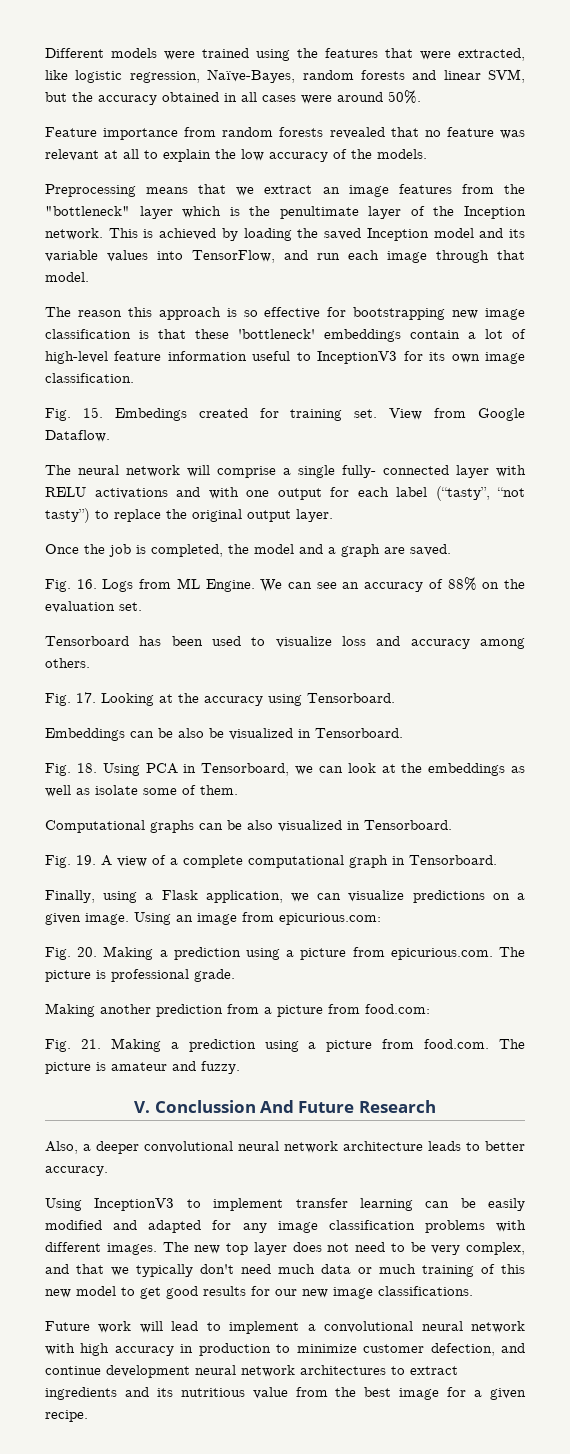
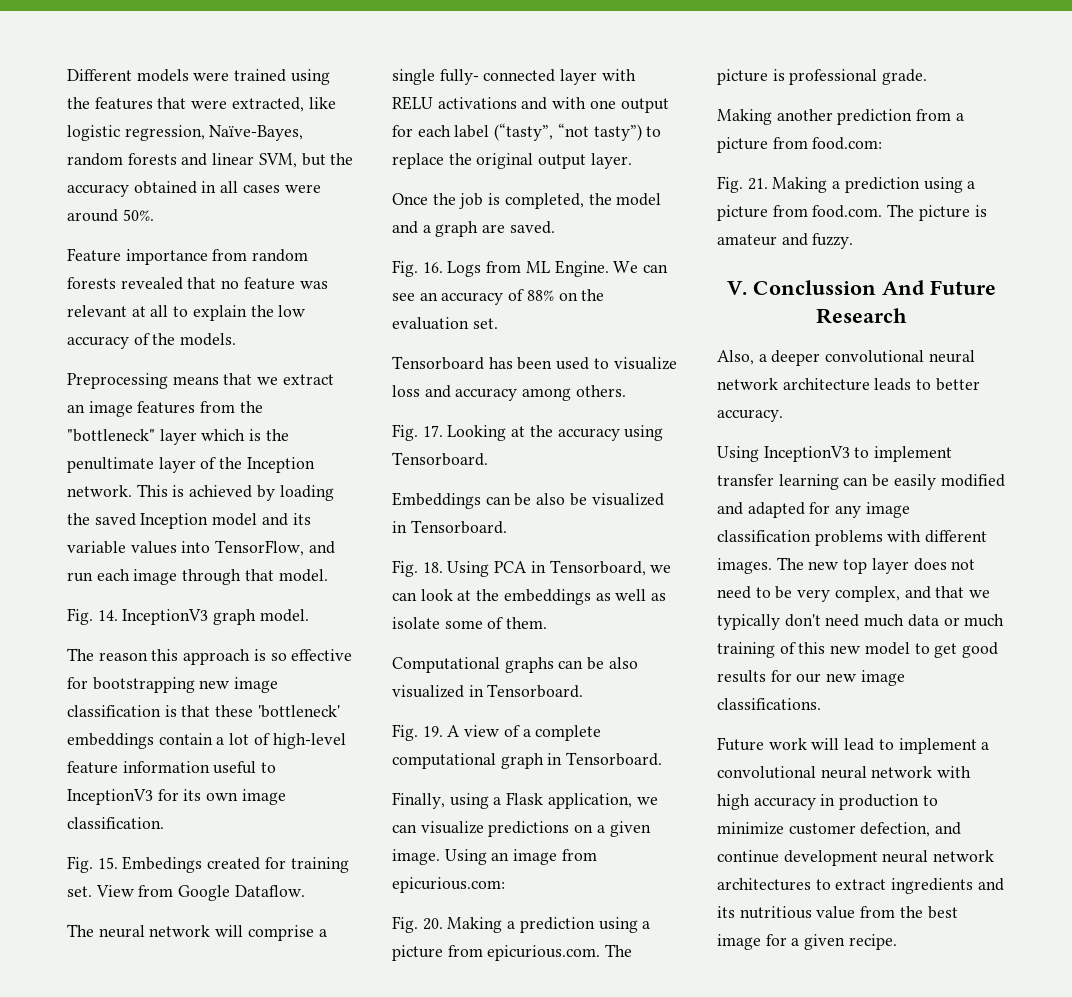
+ Fig. 14. InceptionV3 graph model.

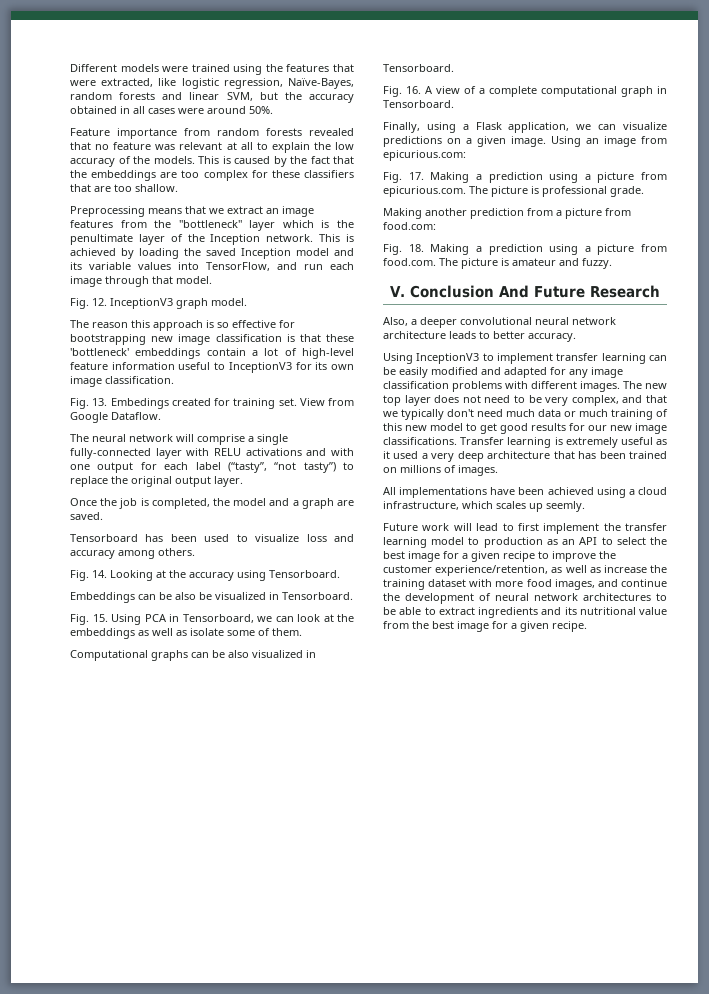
+ This is caused by the fact that the embeddings are too complex for these classifiers that are too shallow.
- Fig. 14. InceptionV3 graph model.
+ Fig. 12. InceptionV3 graph model.
- Fig. 15. Embedings created for training set.
+ Fig. 13. Embedings created for training set.
- The neural network will comprise a single fully- connected layer with RELU activations and with one output for each label (“tasty”, “not tasty”) to replace the original output layer.
+ The neural network will comprise a single fully-connected layer with RELU activations and with one output for each label (“tasty”, “not tasty”) to replace the original output layer.
- Fig. 16. Logs from ML Engine. We can see an accuracy of 88% on the evaluation set.
- Fig. 17. Looking at the accuracy using Tensorboard.
+ Fig. 14. Looking at the accuracy using Tensorboard.
- Fig. 18. Using PCA in Tensorboard, we can look at the embeddings as well as isolate some of them.
+ Fig. 15. Using PCA in Tensorboard, we can look at the embeddings as well as isolate some of them.
- Fig. 19. A view of a complete computational graph in Tensorboard.
+ Fig. 16. A view of a complete computational graph in Tensorboard.
- Fig. 20. Making a prediction using a picture from epicurious.com. The picture is professional grade.
+ Fig. 17. Making a prediction using a picture from epicurious.com. The picture is professional grade.
- Fig. 21. Making a prediction using a picture from food.com. The picture is amateur and fuzzy.
+ Fig. 18. Making a prediction using a picture from food.com. The picture is amateur and fuzzy.
- V. Conclussion And Future Research
+ V. Conclusion And Future Research
+ Transfer learning is extremely useful as it used a very deep architecture that has been trained on millions of images.
+ All implementations have been achieved using a cloud infrastructure, which scales up seemly.
- Future work will lead to implement a convolutional neural network with high accuracy in production to minimize customer defection, and continue development neural network architectures to extract ingredients and its nutritious value from the best image for a given recipe.
+ Future work will lead to first implement the transfer learning model to production as an API to select the best image for a given recipe to improve the customer experience/retention, as well as increase the training dataset with more food images, and continue the development of neural network architectures to be able to extract ingredients and its nutritional value from the best image for a given recipe.

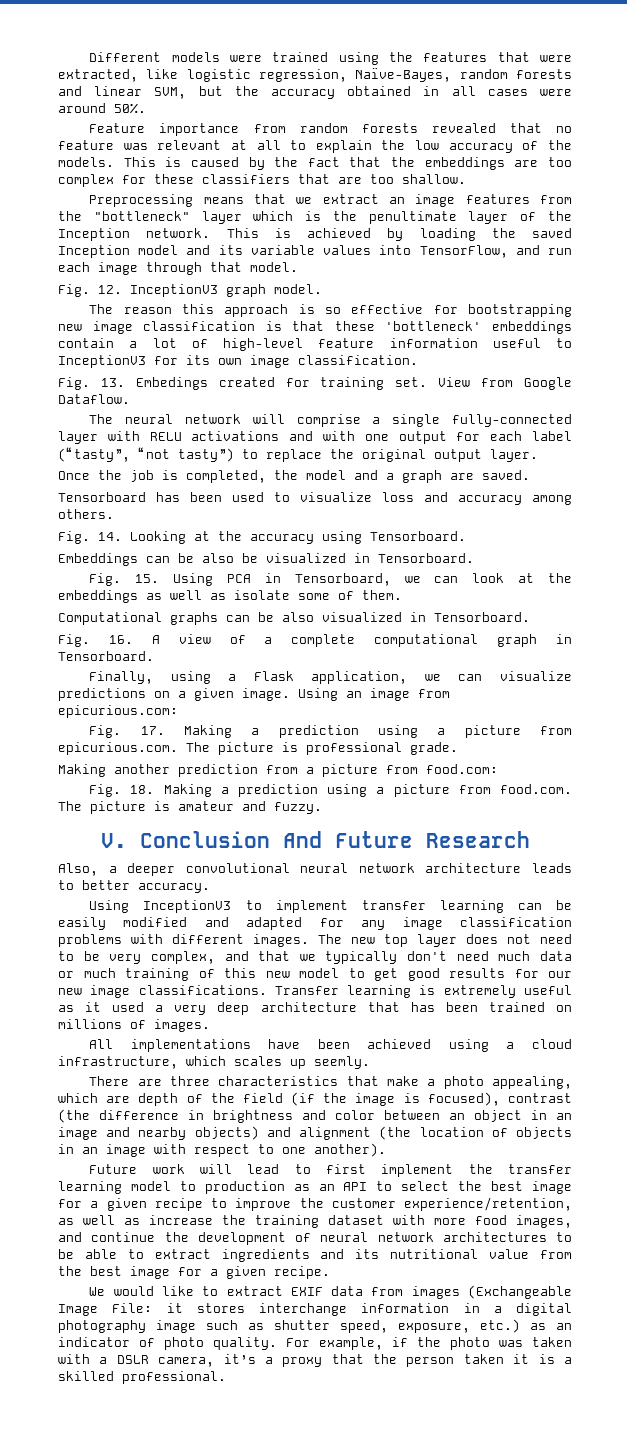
+ There are three characteristics that make a photo appealing, which are depth of the field (if the image is focused), contrast (the difference in brightness and color between an object in an image and nearby objects) and alignment (the location of objects in an image with respect to one another).
+ We would like to extract EXIF data from images (Exchangeable Image File: it stores interchange information in a digital photography image such as shutter speed, exposure, etc.) as an indicator of photo quality. For example, if the photo was taken with a DSLR camera, it’s a proxy that the person taken it is a skilled professional.

